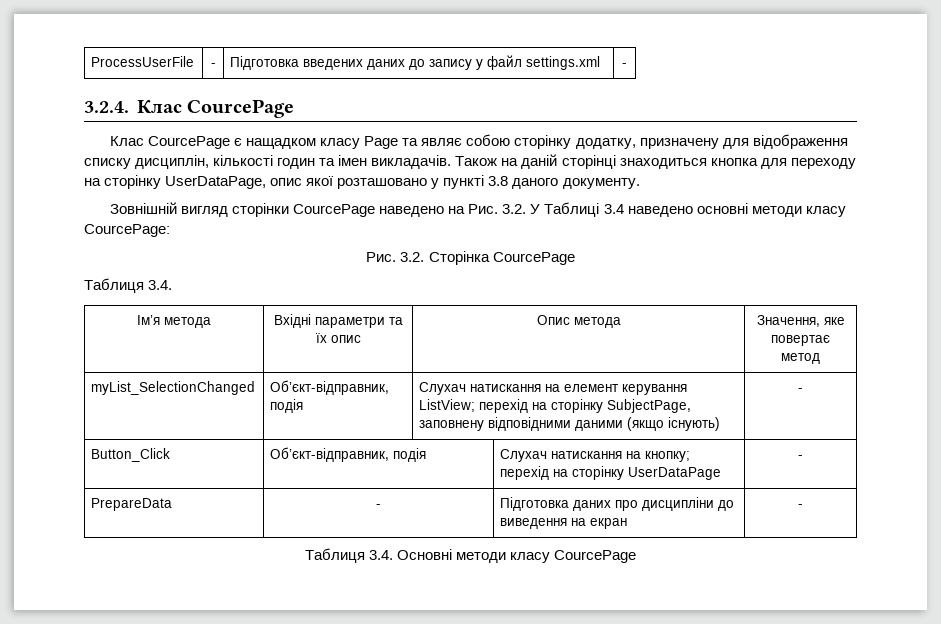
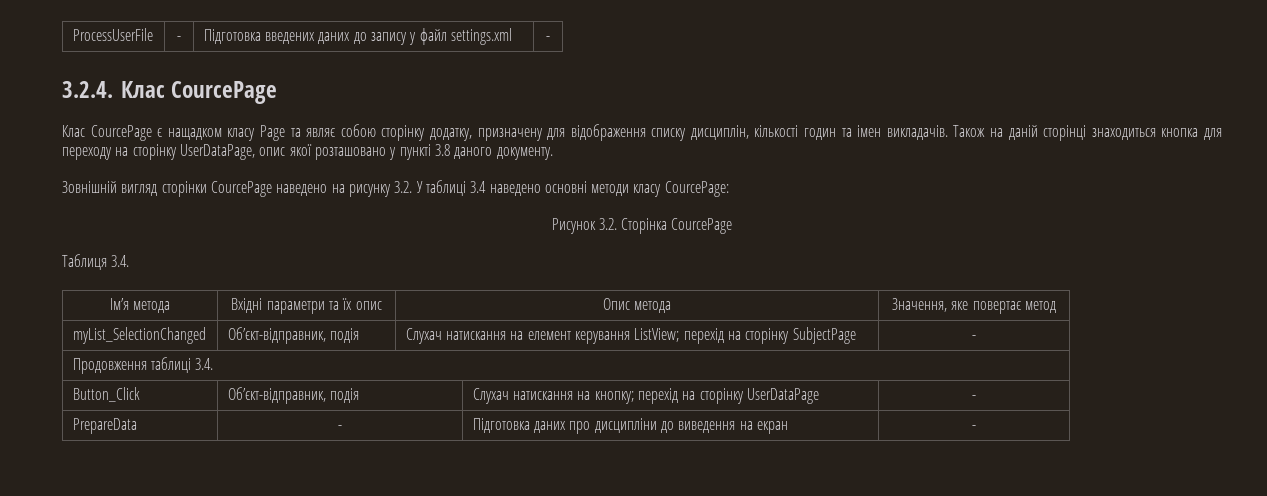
- Зовнішній вигляд сторінки CourcePage наведено на Рис. 3.2. У Таблиці 3.4 наведено основні методи класу CourcePage:
+ Зовнішній вигляд сторінки CourcePage наведено на рисунку 3.2. У таблиці 3.4 наведено основні методи класу CourcePage:
- Рис. 3.2. Сторінка CourcePage
+ Рисунок 3.2. Сторінка CourcePage
- myList_SelectionChanged | Об’єкт-відправник, подія | Слухач натискання на елемент керування ListView; перехід на сторінку SubjectPage, заповнену відповідними даними (якщо існують) | -
+ myList_SelectionChanged | Об’єкт-відправник, подія | Слухач натискання на елемент керування ListView; перехід на сторінку SubjectPage | -
+ Продовження таблиці 3.4.
- Таблиця 3.4. Основні методи класу CourcePage

